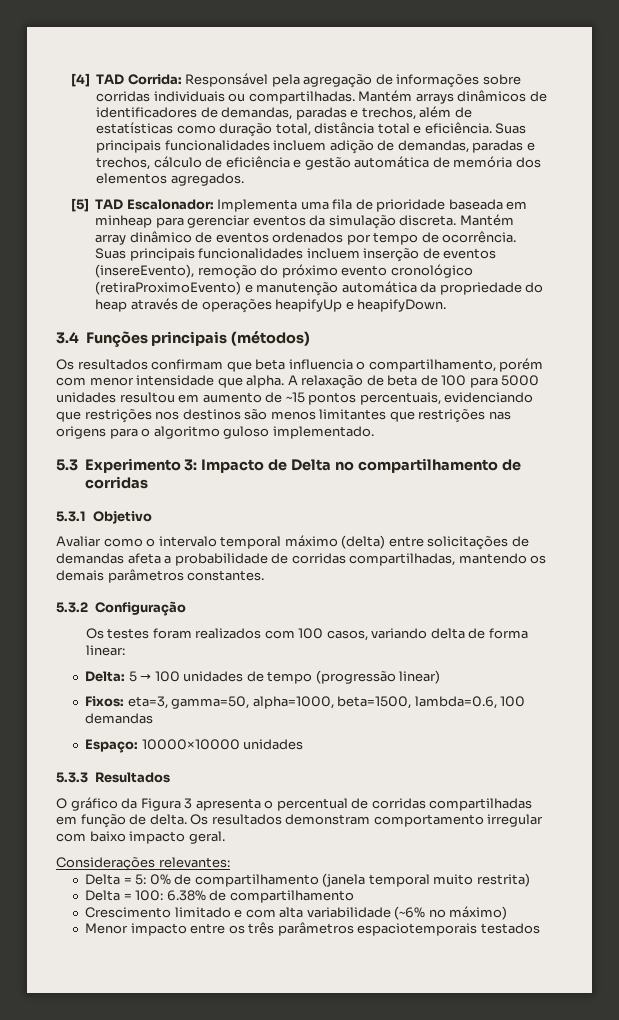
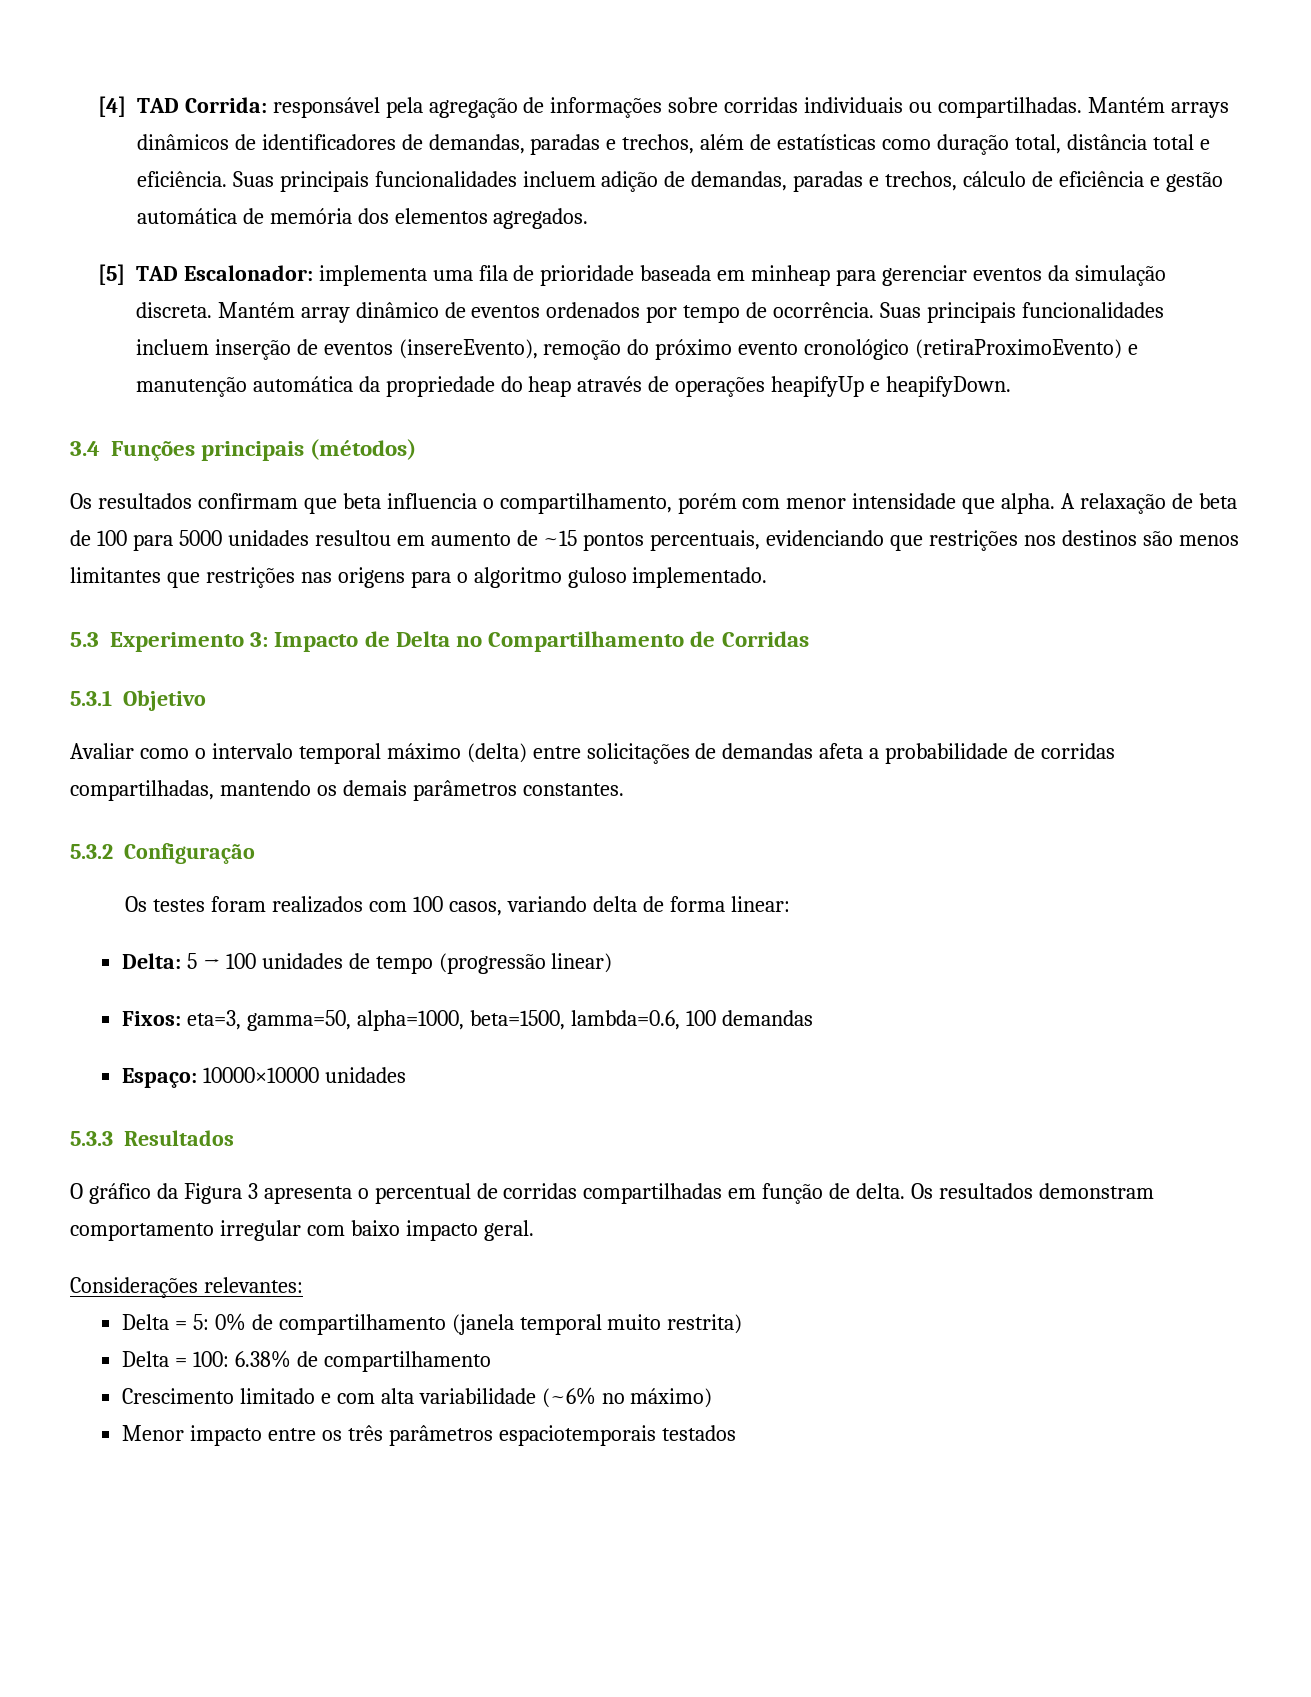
- [4] TAD Corrida: Responsável pela agregação de informações sobre corridas individuais ou compartilhadas.
+ [4] TAD Corrida: responsável pela agregação de informações sobre corridas individuais ou compartilhadas.
- [5] TAD Escalonador: Implementa uma fila de prioridade baseada em minheap para gerenciar eventos da simulação discreta.
+ [5] TAD Escalonador: implementa uma fila de prioridade baseada em minheap para gerenciar eventos da simulação discreta.
- 5.3 Experimento 3: Impacto de Delta no compartilhamento de corridas
+ 5.3 Experimento 3: Impacto de Delta no Compartilhamento de Corridas

